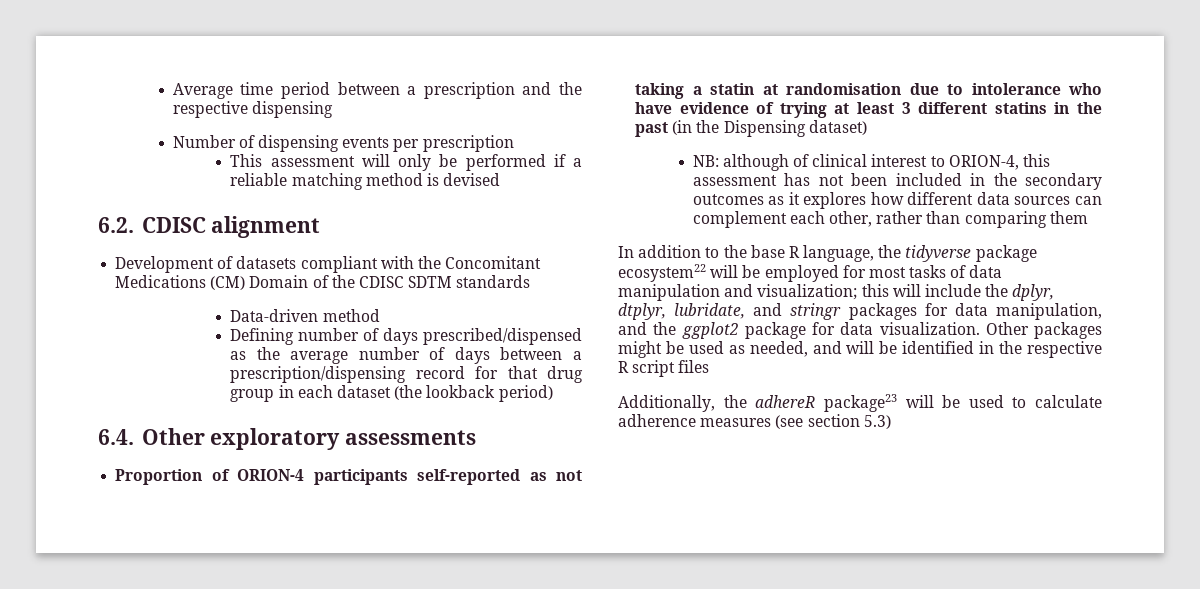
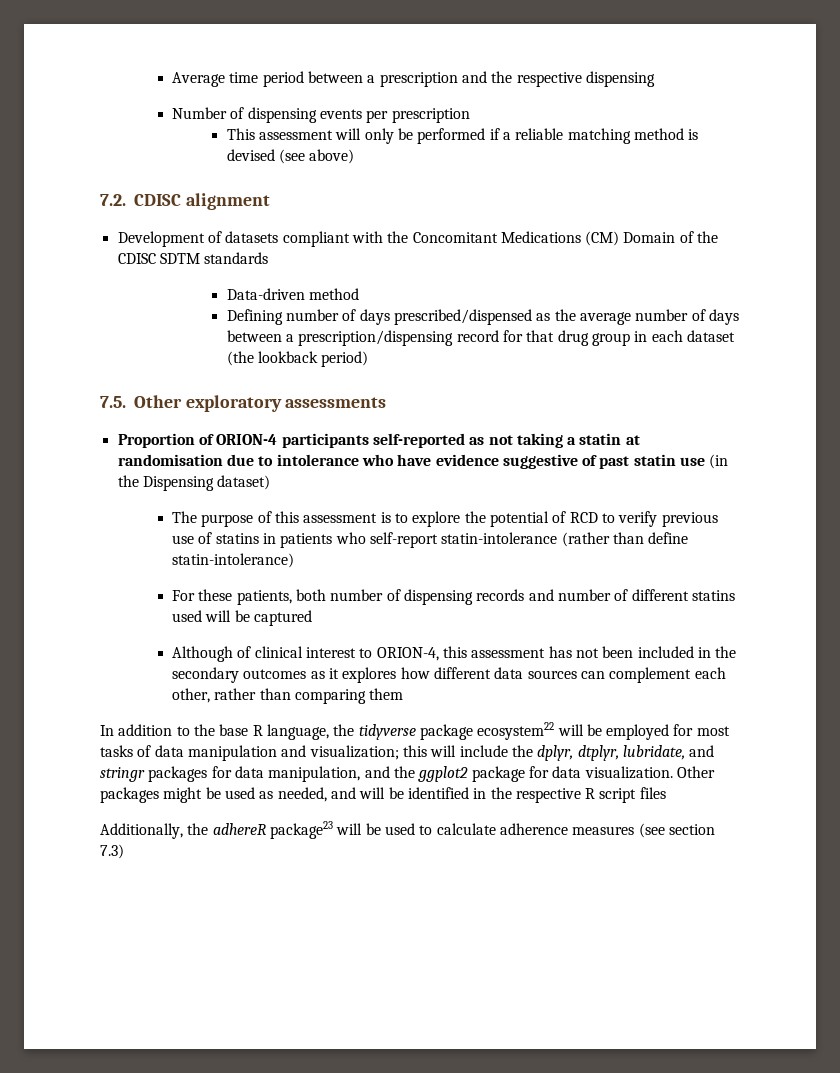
- This assessment will only be performed if a reliable matching method is devised
- 6.2. CDISC alignment
+ This assessment will only be performed if a reliable matching method is devised (see above)
+ 7.2. CDISC alignment
- 6.4. Other exploratory assessments
+ 7.5. Other exploratory assessments
- Proportion of ORION-4 participants self-reported as not taking a statin at randomisation due to intolerance who have evidence of trying at least 3 different statins in the past (in the Dispensing dataset)
- NB: although of clinical interest to ORION-4, this assessment has not been included in the secondary outcomes as it explores how different data sources can complement each other, rather than comparing them
+ Proportion of ORION-4 participants self-reported as not taking a statin at randomisation due to intolerance who have evidence suggestive of past statin use (in the Dispensing dataset)
+ The purpose of this assessment is to explore the potential of RCD to verify previous use of statins in patients who self-report statin-intolerance (rather than define statin-intolerance)
+ For these patients, both number of dispensing records and number of different statins used will be captured
+ Although of clinical interest to ORION-4, this assessment has not been included in the secondary outcomes as it explores how different data sources can complement each other, rather than comparing them
- Additionally, the adhereR package23 will be used to calculate adherence measures (see section 5.3)
+ Additionally, the adhereR package23 will be used to calculate adherence measures (see section 7.3)

